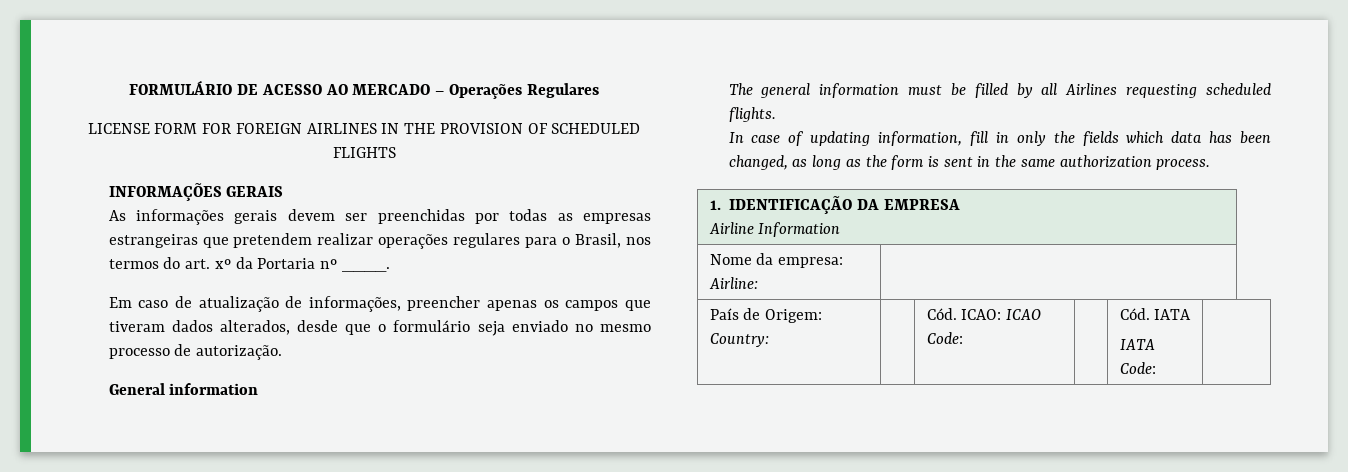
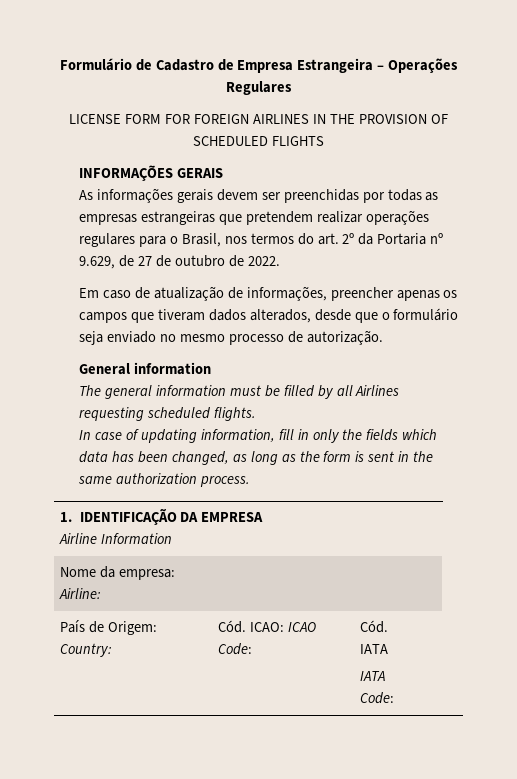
- FORMULÁRIO DE ACESSO AO MERCADO – Operações Regulares
+ Formulário de Cadastro de Empresa Estrangeira – Operações Regulares
- As informações gerais devem ser preenchidas por todas as empresas estrangeiras que pretendem realizar operações regulares para o Brasil, nos termos do art. xº da Portaria nº ____.
+ As informações gerais devem ser preenchidas por todas as empresas estrangeiras que pretendem realizar operações regulares para o Brasil, nos termos do art. 2º da Portaria nº 9.629, de 27 de outubro de 2022.

